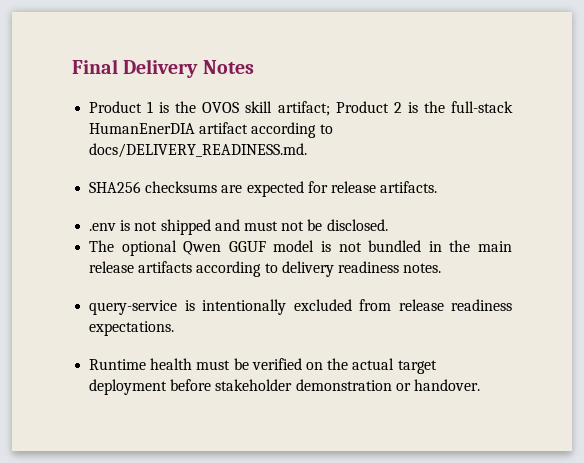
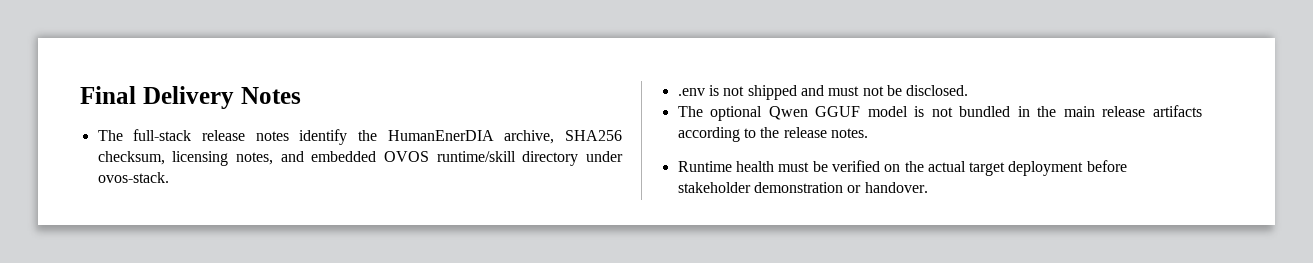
- Product 1 is the OVOS skill artifact; Product 2 is the full-stack HumanEnerDIA artifact according to docs/DELIVERY_READINESS.md.
- SHA256 checksums are expected for release artifacts.
+ The full-stack release notes identify the HumanEnerDIA archive, SHA256 checksum, licensing notes, and embedded OVOS runtime/skill directory under ovos-stack.
- The optional Qwen GGUF model is not bundled in the main release artifacts according to delivery readiness notes.
+ The optional Qwen GGUF model is not bundled in the main release artifacts according to the release notes.
- query-service is intentionally excluded from release readiness expectations.

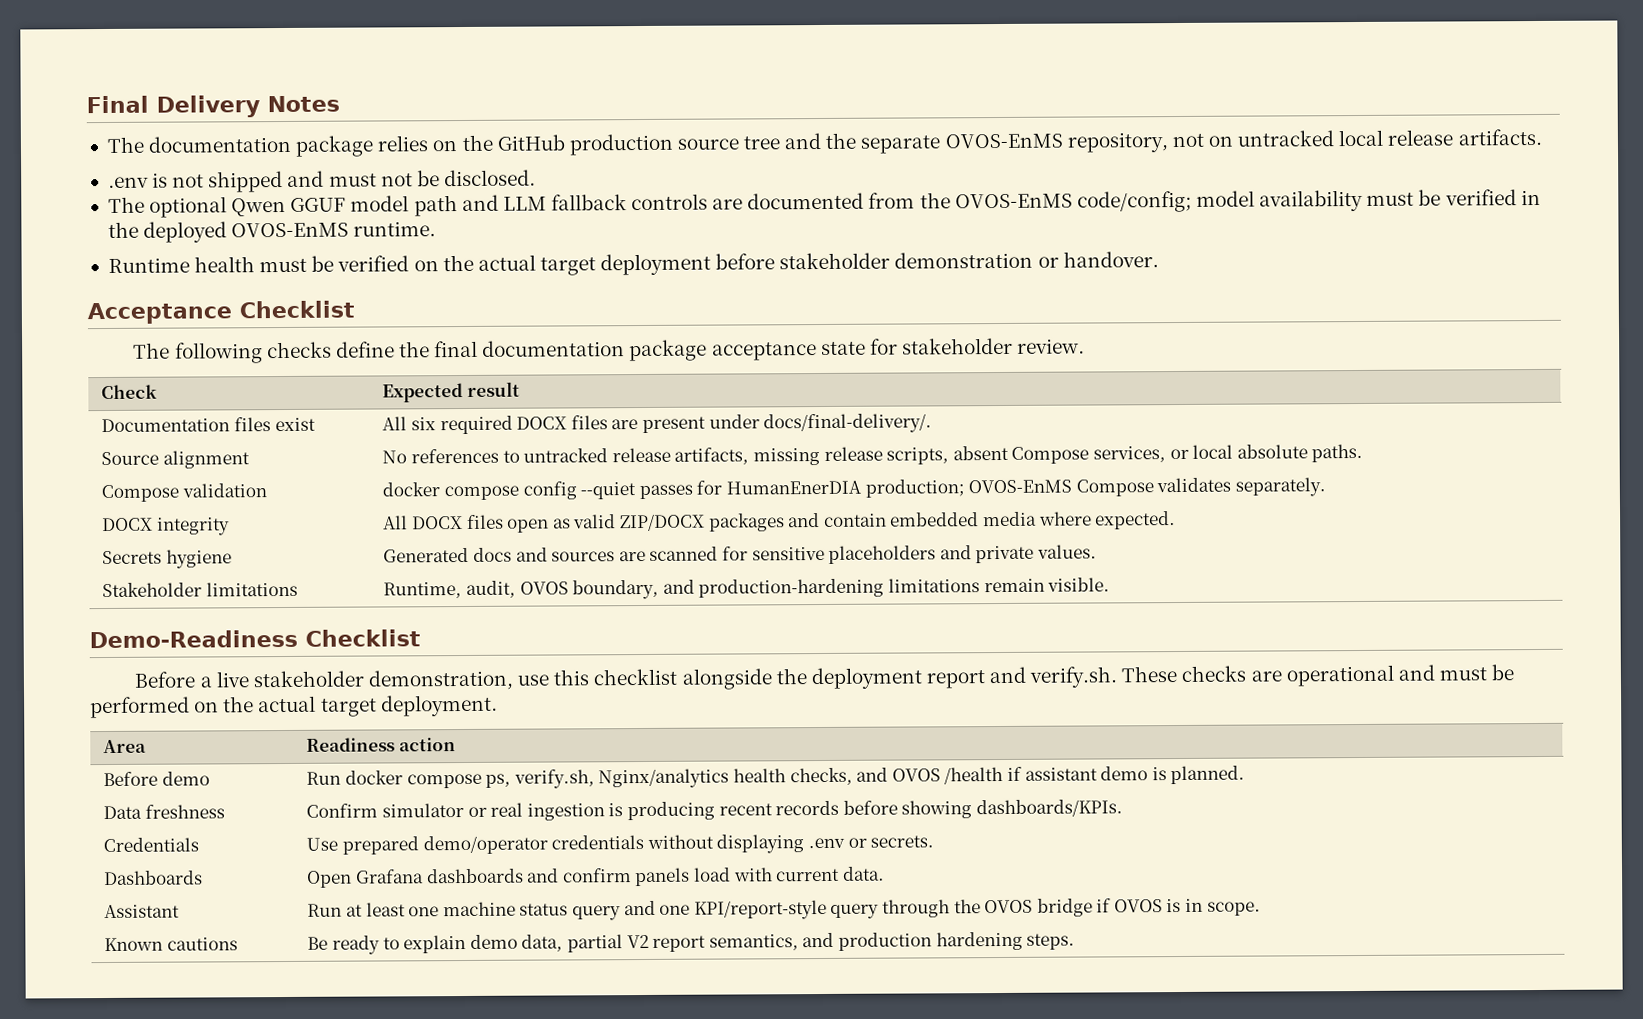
- The full-stack release notes identify the HumanEnerDIA archive, SHA256 checksum, licensing notes, and embedded OVOS runtime/skill directory under ovos-stack.
+ The documentation package relies on the GitHub production source tree and the separate OVOS-EnMS repository, not on untracked local release artifacts.
- The optional Qwen GGUF model is not bundled in the main release artifacts according to the release notes.
+ The optional Qwen GGUF model path and LLM fallback controls are documented from the OVOS-EnMS code/config; model availability must be verified in the deployed OVOS-EnMS runtime.
+ Acceptance Checklist
+ The following checks define the final documentation package acceptance state for stakeholder review.
+ Check | Expected result
+ Documentation files exist | All six required DOCX files are present under docs/final-delivery/.
+ Source alignment | No references to untracked release artifacts, missing release scripts, absent Compose services, or local absolute paths.
+ Compose validation | docker compose config --quiet passes for HumanEnerDIA production; OVOS-EnMS Compose validates separately.
+ DOCX integrity | All DOCX files open as valid ZIP/DOCX packages and contain embedded media where expected.
+ Secrets hygiene | Generated docs and sources are scanned for sensitive placeholders and private values.
+ Stakeholder limitations | Runtime, audit, OVOS boundary, and production-hardening limitations remain visible.
+ Demo-Readiness Checklist
+ Before a live stakeholder demonstration, use this checklist alongside the deployment report and verify.sh. These checks are operational and must be performed on the actual target deployment.
+ Area | Readiness action
+ Before demo | Run docker compose ps, verify.sh, Nginx/analytics health checks, and OVOS /health if assistant demo is planned.
+ Data freshness | Confirm simulator or real ingestion is producing recent records before showing dashboards/KPIs.
+ Credentials | Use prepared demo/operator credentials without displaying .env or secrets.
+ Dashboards | Open Grafana dashboards and confirm panels load with current data.
+ Assistant | Run at least one machine status query and one KPI/report-style query through the OVOS bridge if OVOS is in scope.
+ Known cautions | Be ready to explain demo data, partial V2 report semantics, and production hardening steps.

